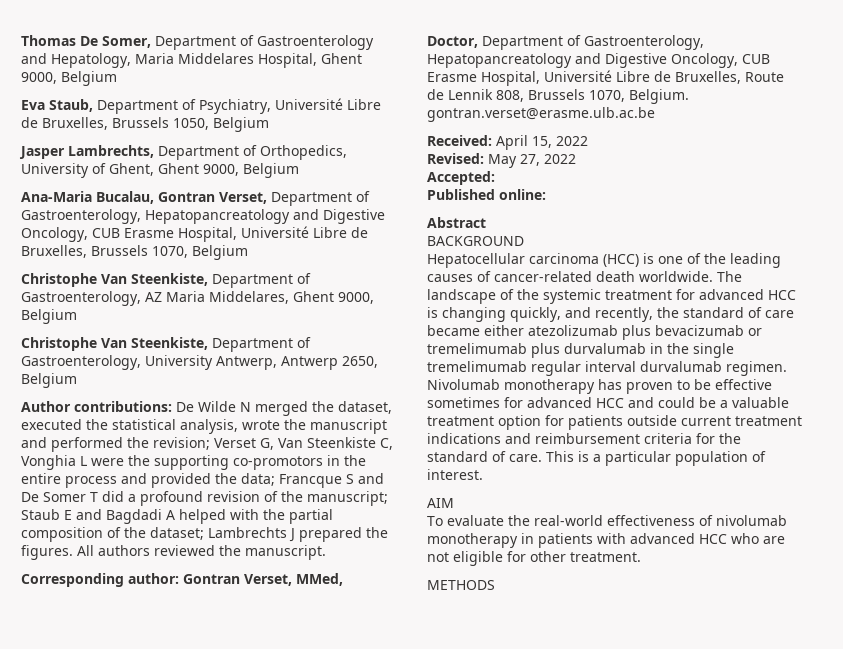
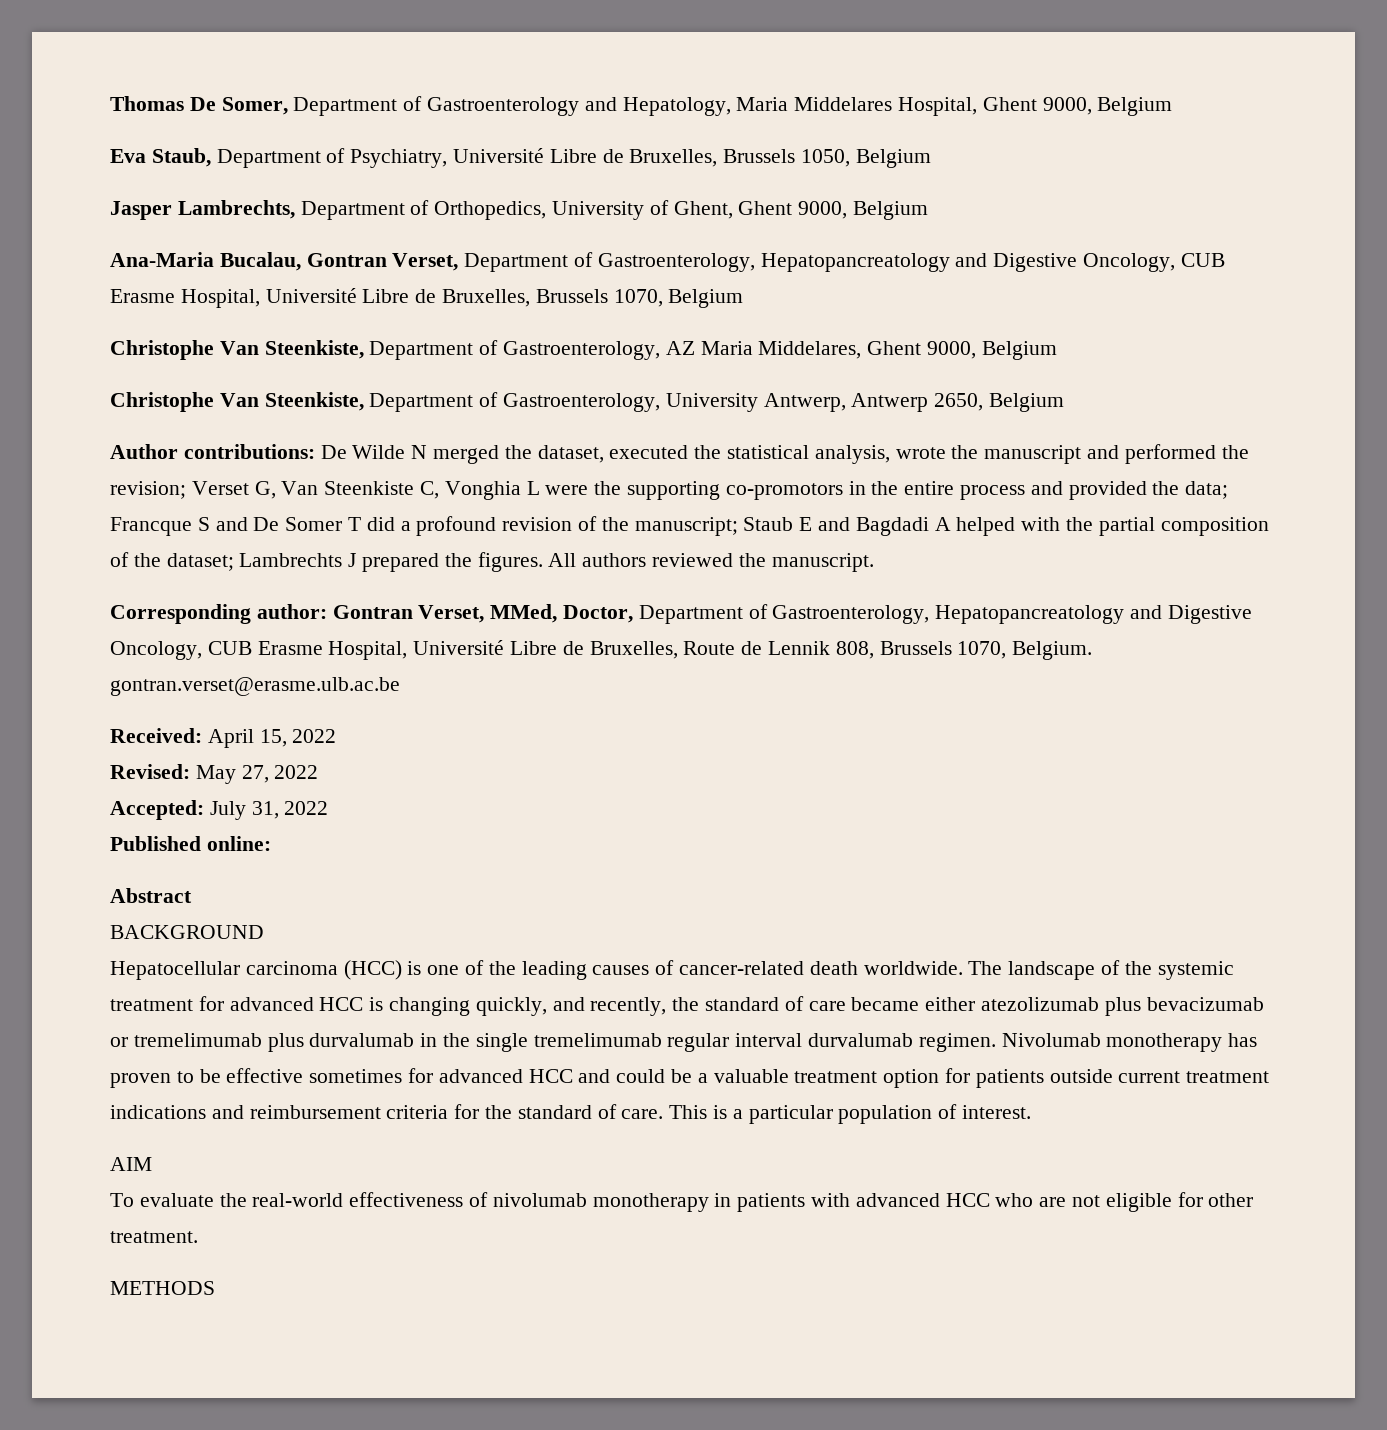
- Accepted:
+ Accepted: July 31, 2022

